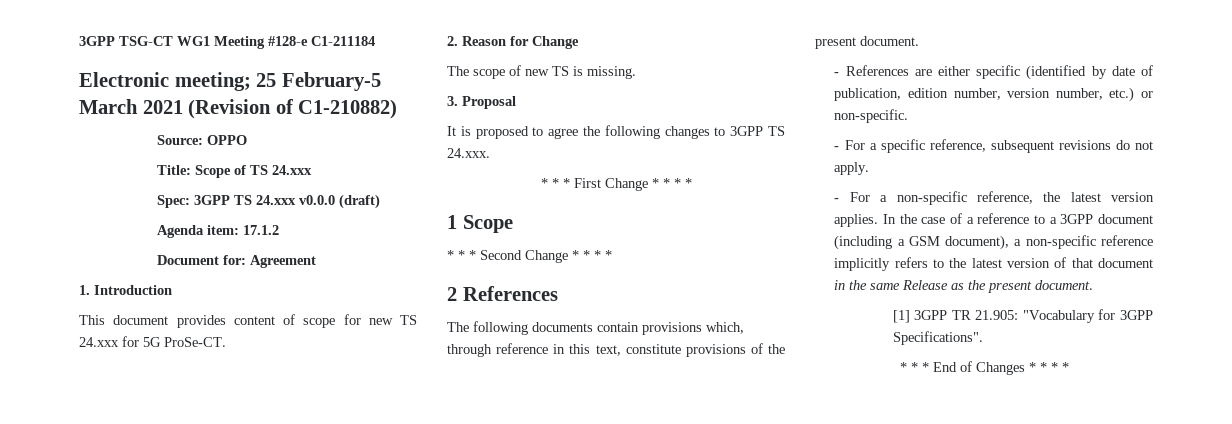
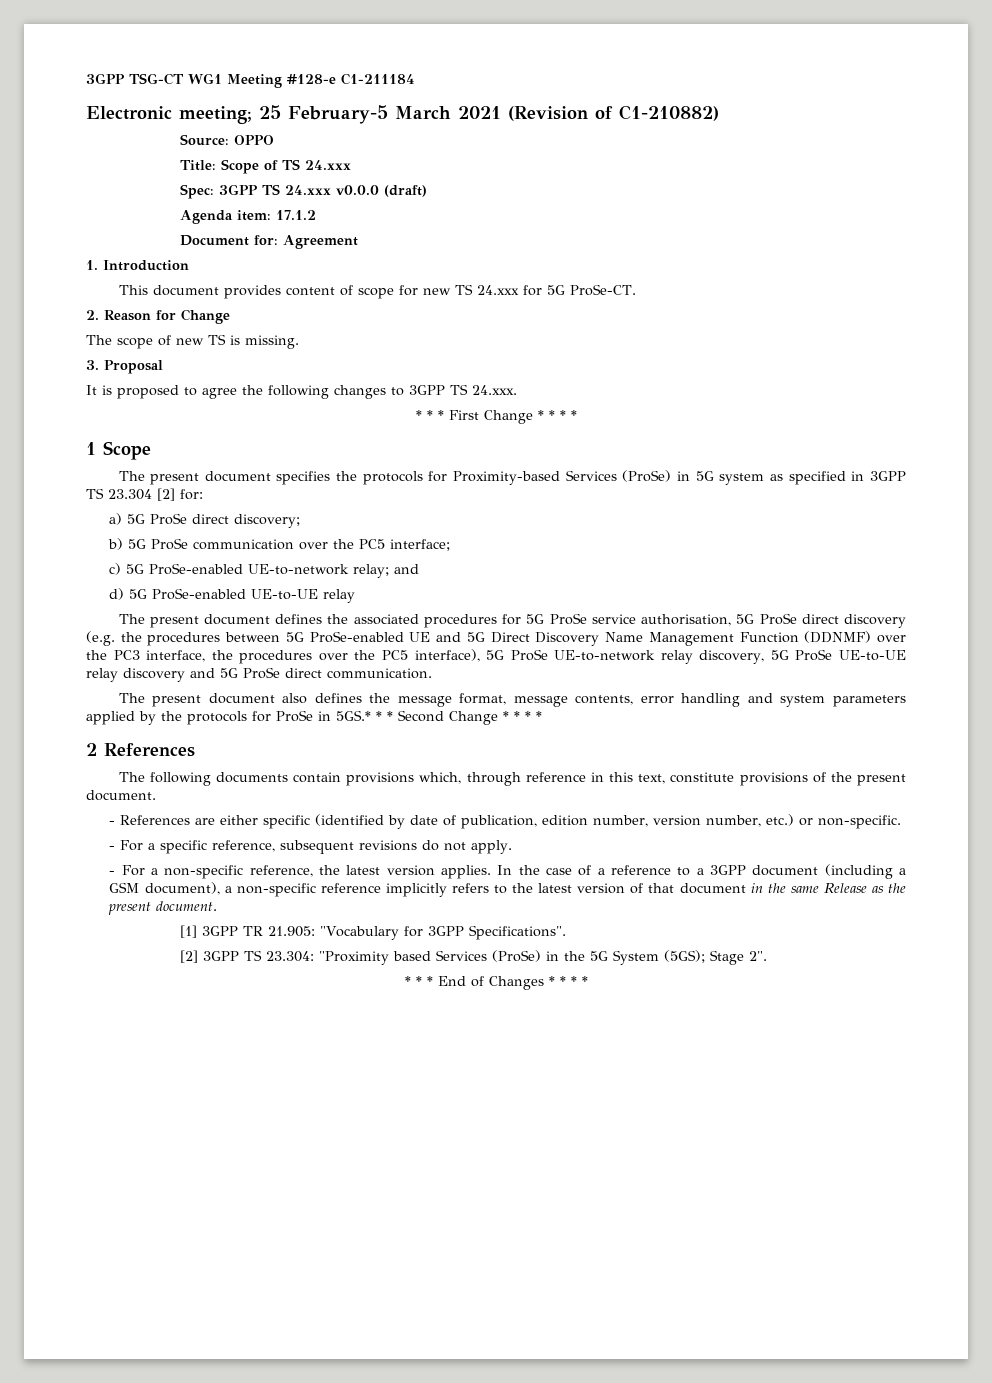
- * * * Second Change * * * *
+ The present document specifies the protocols for Proximity-based Services (ProSe) in 5G system as specified in 3GPP TS 23.304 [2] for:
+ a) 5G ProSe direct discovery;
+ b) 5G ProSe communication over the PC5 interface;
+ c) 5G ProSe-enabled UE-to-network relay; and
+ d) 5G ProSe-enabled UE-to-UE relay
+ The present document defines the associated procedures for 5G ProSe service authorisation, 5G ProSe direct discovery (e.g. the procedures between 5G ProSe-enabled UE and 5G Direct Discovery Name Management Function (DDNMF) over the PC3 interface, the procedures over the PC5 interface), 5G ProSe UE-to-network relay discovery, 5G ProSe UE-to-UE relay discovery and 5G ProSe direct communication.
+ The present document also defines the message format, message contents, error handling and system parameters applied by the protocols for ProSe in 5GS.* * * Second Change * * * *
+ [2] 3GPP TS 23.304: "Proximity based Services (ProSe) in the 5G System (5GS); Stage 2".

